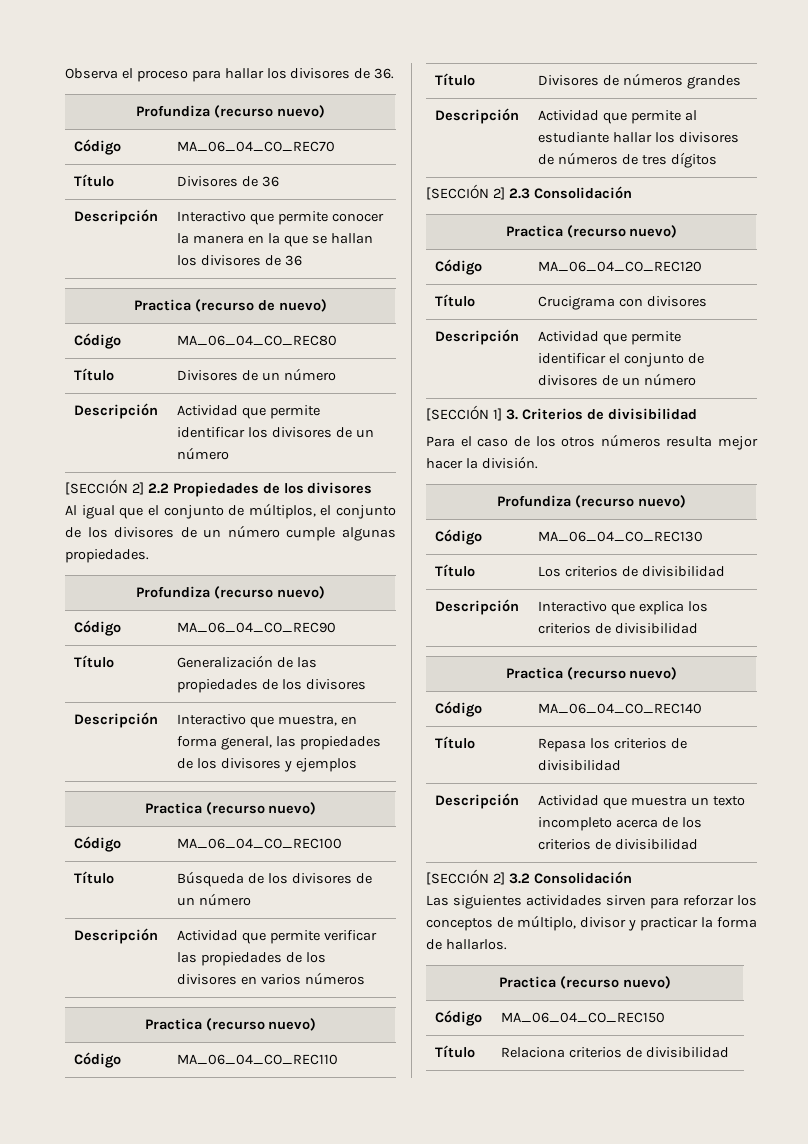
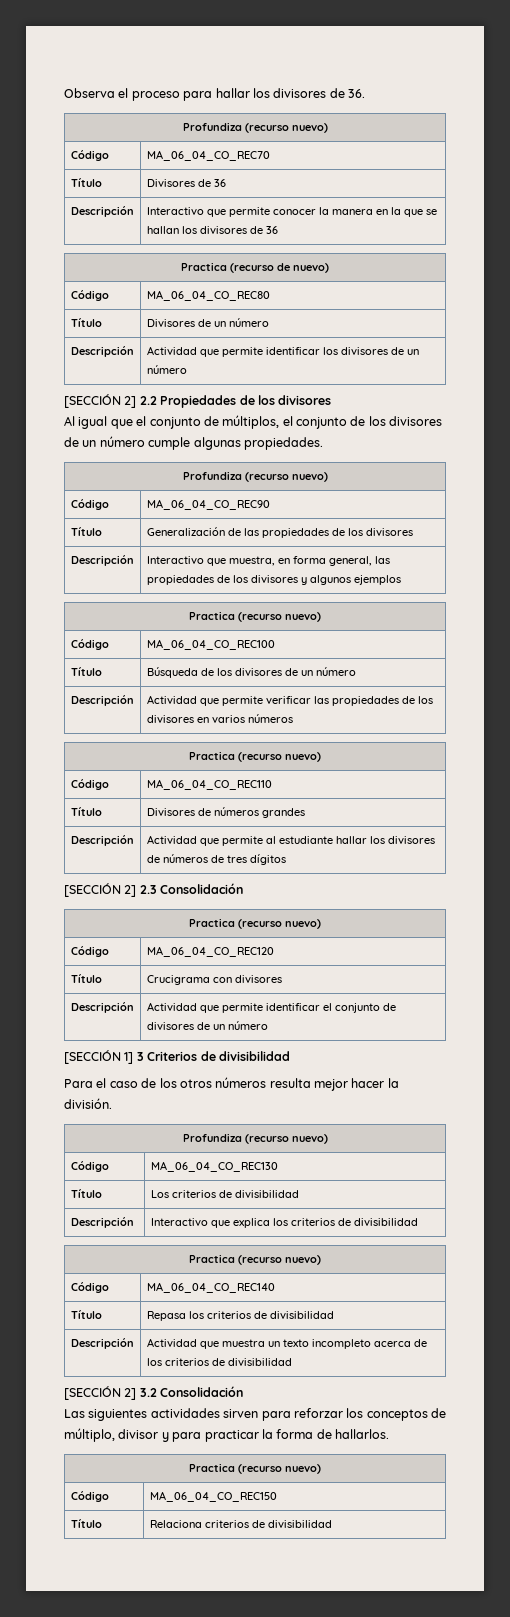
- Descripción | Interactivo que muestra, en forma general, las propiedades de los divisores y ejemplos
+ Descripción | Interactivo que muestra, en forma general, las propiedades de los divisores y algunos ejemplos
- [SECCIÓN 1] 3. Criterios de divisibilidad
+ [SECCIÓN 1] 3 Criterios de divisibilidad
- Las siguientes actividades sirven para reforzar los conceptos de múltiplo, divisor y practicar la forma de hallarlos.
+ Las siguientes actividades sirven para reforzar los conceptos de múltiplo, divisor y para practicar la forma de hallarlos.

